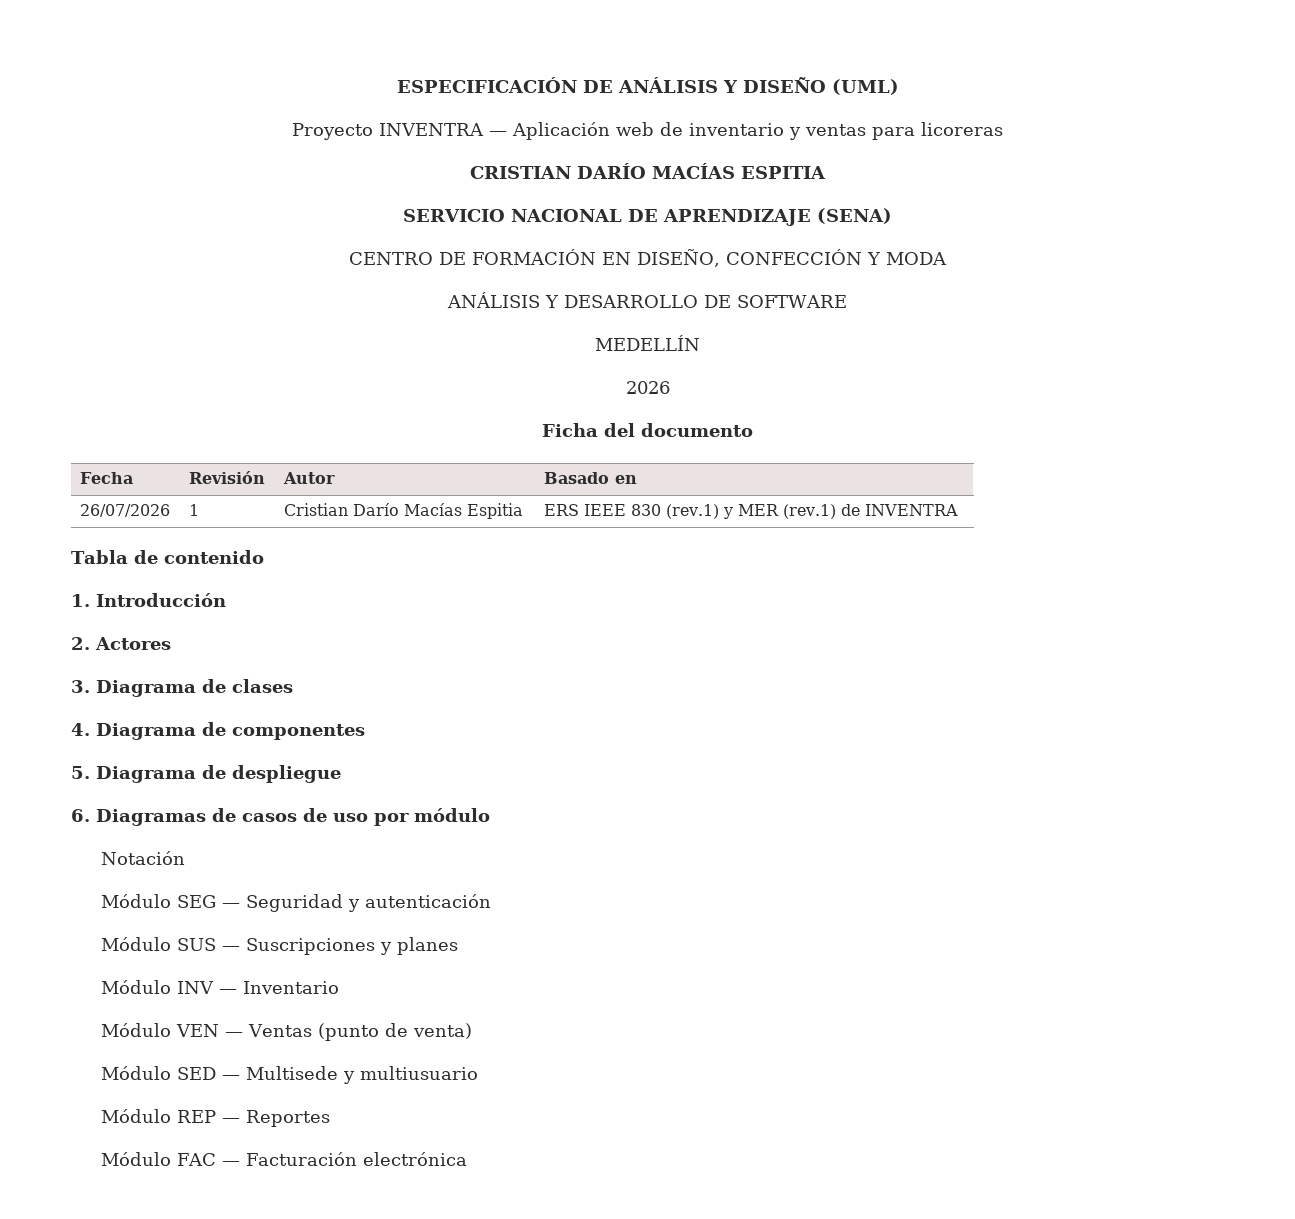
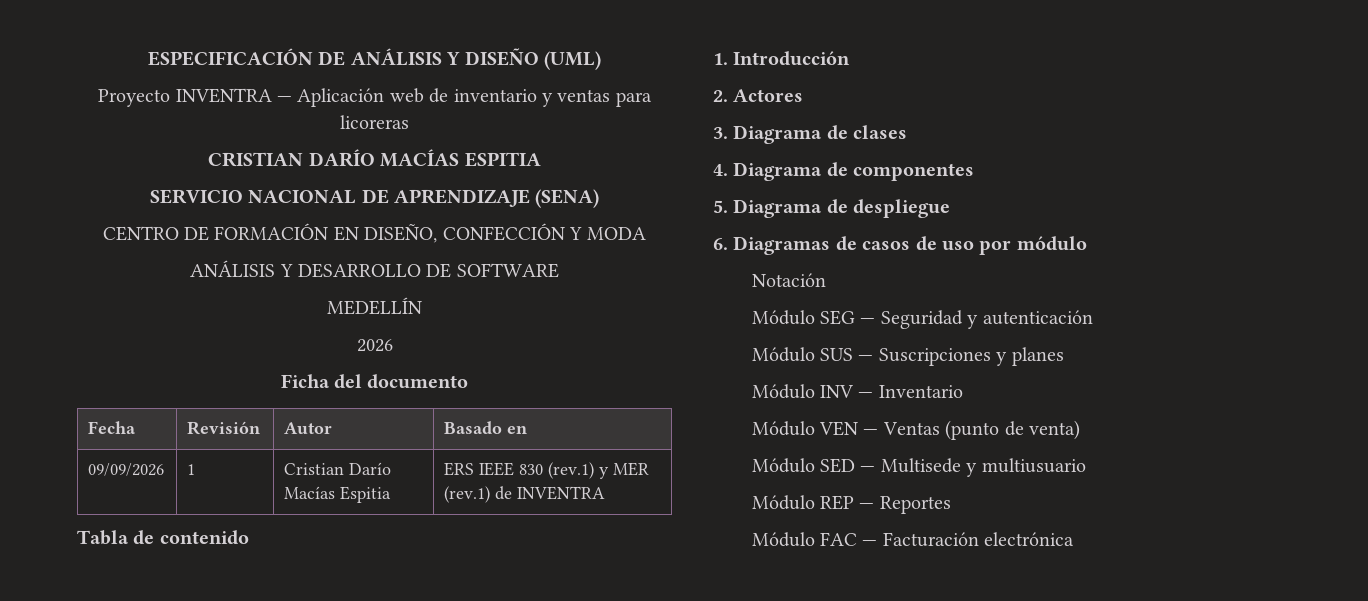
- 26/07/2026 | 1 | Cristian Darío Macías Espitia | ERS IEEE 830 (rev.1) y MER (rev.1) de INVENTRA
+ 09/09/2026 | 1 | Cristian Darío Macías Espitia | ERS IEEE 830 (rev.1) y MER (rev.1) de INVENTRA

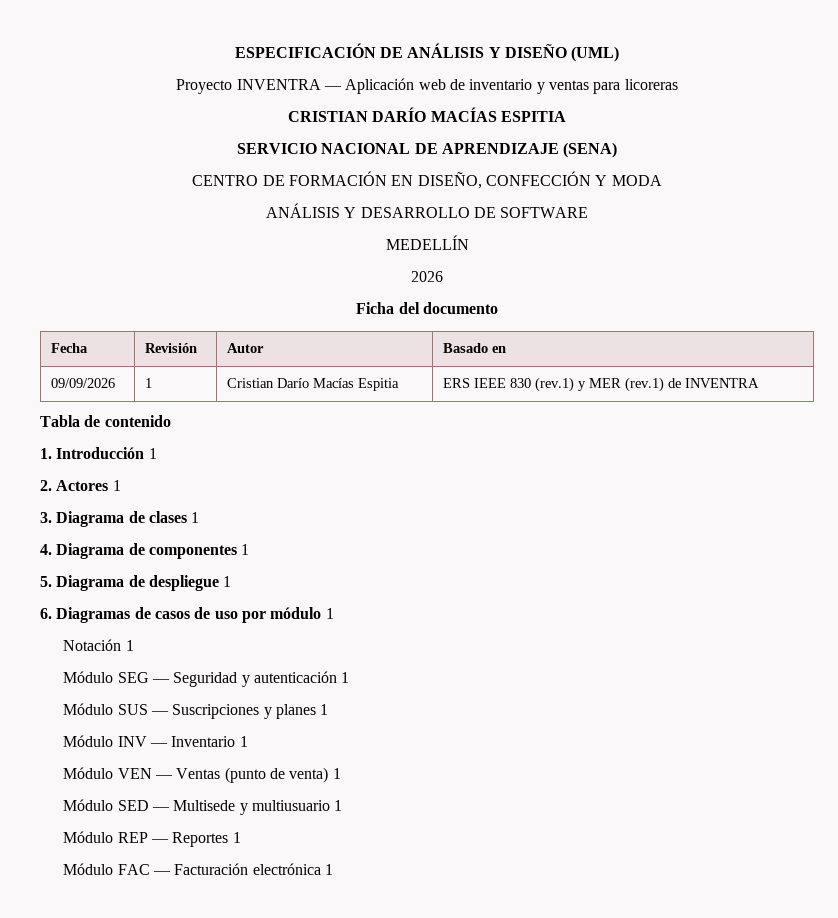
- 1. Introducción
+ 1. Introducción 1
- 2. Actores
+ 2. Actores 1
- 3. Diagrama de clases
+ 3. Diagrama de clases 1
- 4. Diagrama de componentes
+ 4. Diagrama de componentes 1
- 5. Diagrama de despliegue
+ 5. Diagrama de despliegue 1
- 6. Diagramas de casos de uso por módulo
+ 6. Diagramas de casos de uso por módulo 1
- Notación
+ Notación 1
- Módulo SEG — Seguridad y autenticación
+ Módulo SEG — Seguridad y autenticación 1
- Módulo SUS — Suscripciones y planes
+ Módulo SUS — Suscripciones y planes 1
- Módulo INV — Inventario
+ Módulo INV — Inventario 1
- Módulo VEN — Ventas (punto de venta)
+ Módulo VEN — Ventas (punto de venta) 1
- Módulo SED — Multisede y multiusuario
+ Módulo SED — Multisede y multiusuario 1
- Módulo REP — Reportes
+ Módulo REP — Reportes 1
- Módulo FAC — Facturación electrónica
+ Módulo FAC — Facturación electrónica 1

